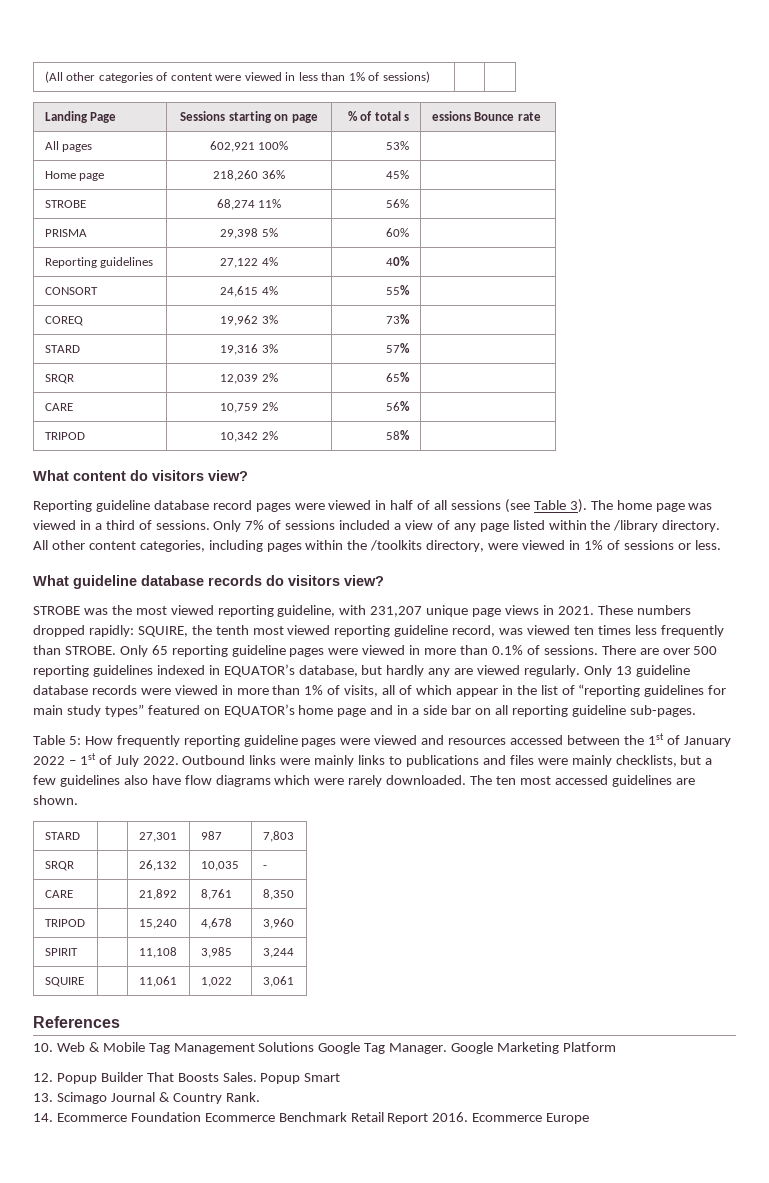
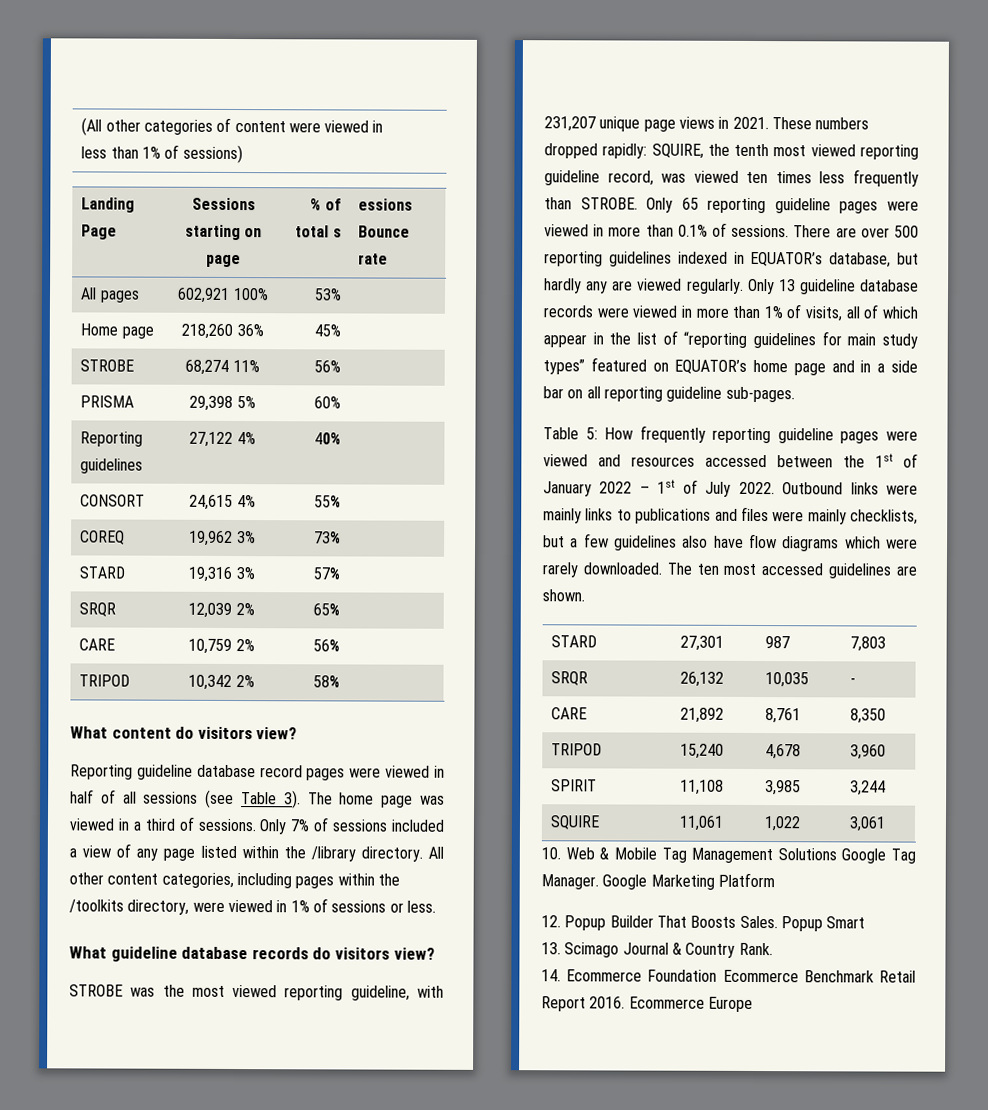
- References

